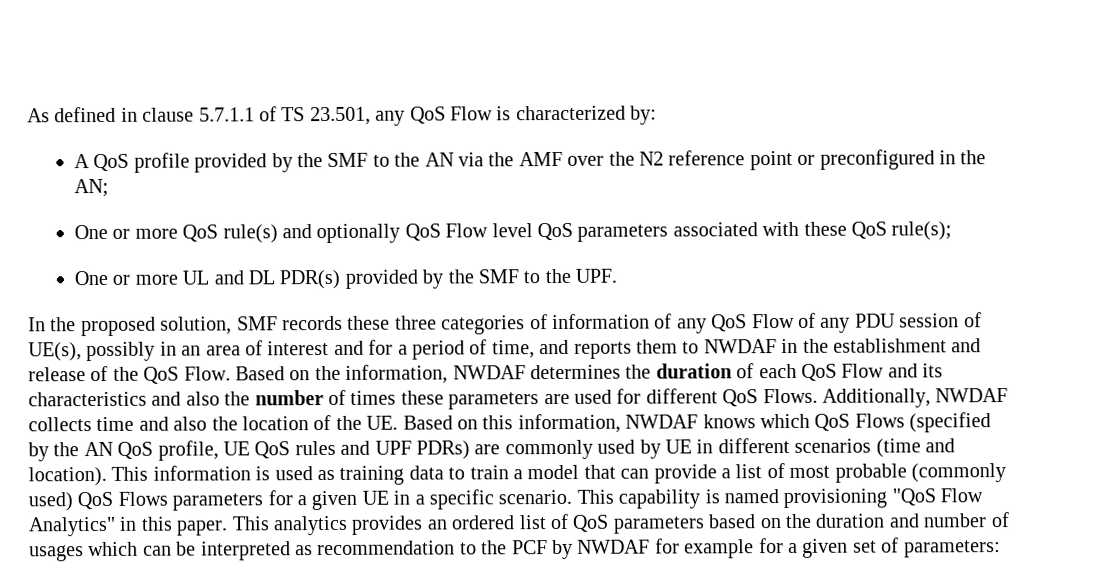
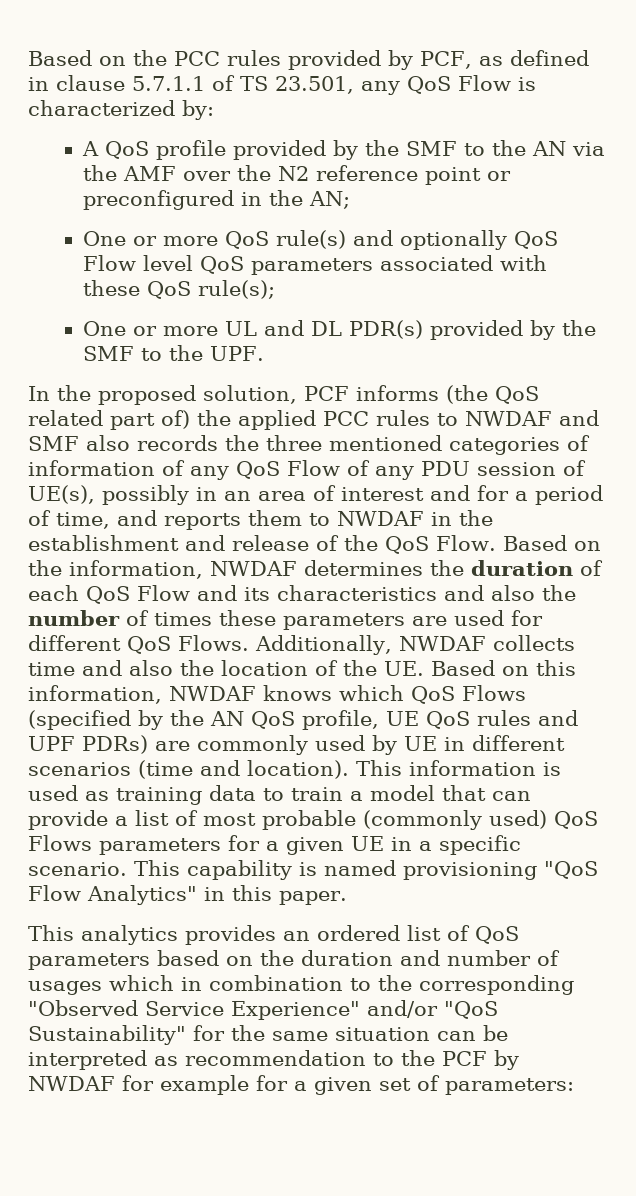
- As defined in clause 5.7.1.1 of TS 23.501, any QoS Flow is characterized by:
+ Based on the PCC rules provided by PCF, as defined in clause 5.7.1.1 of TS 23.501, any QoS Flow is characterized by:
- In the proposed solution, SMF records these three categories of information of any QoS Flow of any PDU session of UE(s), possibly in an area of interest and for a period of time, and reports them to NWDAF in the establishment and release of the QoS Flow.
+ In the proposed solution, PCF informs (the QoS related part of) the applied PCC rules to NWDAF and SMF also records the three mentioned categories of information of any QoS Flow of any PDU session of UE(s), possibly in an area of interest and for a period of time, and reports them to NWDAF in the establishment and release of the QoS Flow.
- This capability is named provisioning "QoS Flow Analytics" in this paper. This analytics provides an ordered list of QoS parameters based on the duration and number of usages which can be interpreted as recommendation to the PCF by NWDAF for example for a given set of parameters:
+ This capability is named provisioning "QoS Flow Analytics" in this paper.
+ This analytics provides an ordered list of QoS parameters based on the duration and number of usages which in combination to the corresponding "Observed Service Experience" and/or "QoS Sustainability" for the same situation can be interpreted as recommendation to the PCF by NWDAF for example for a given set of parameters:

